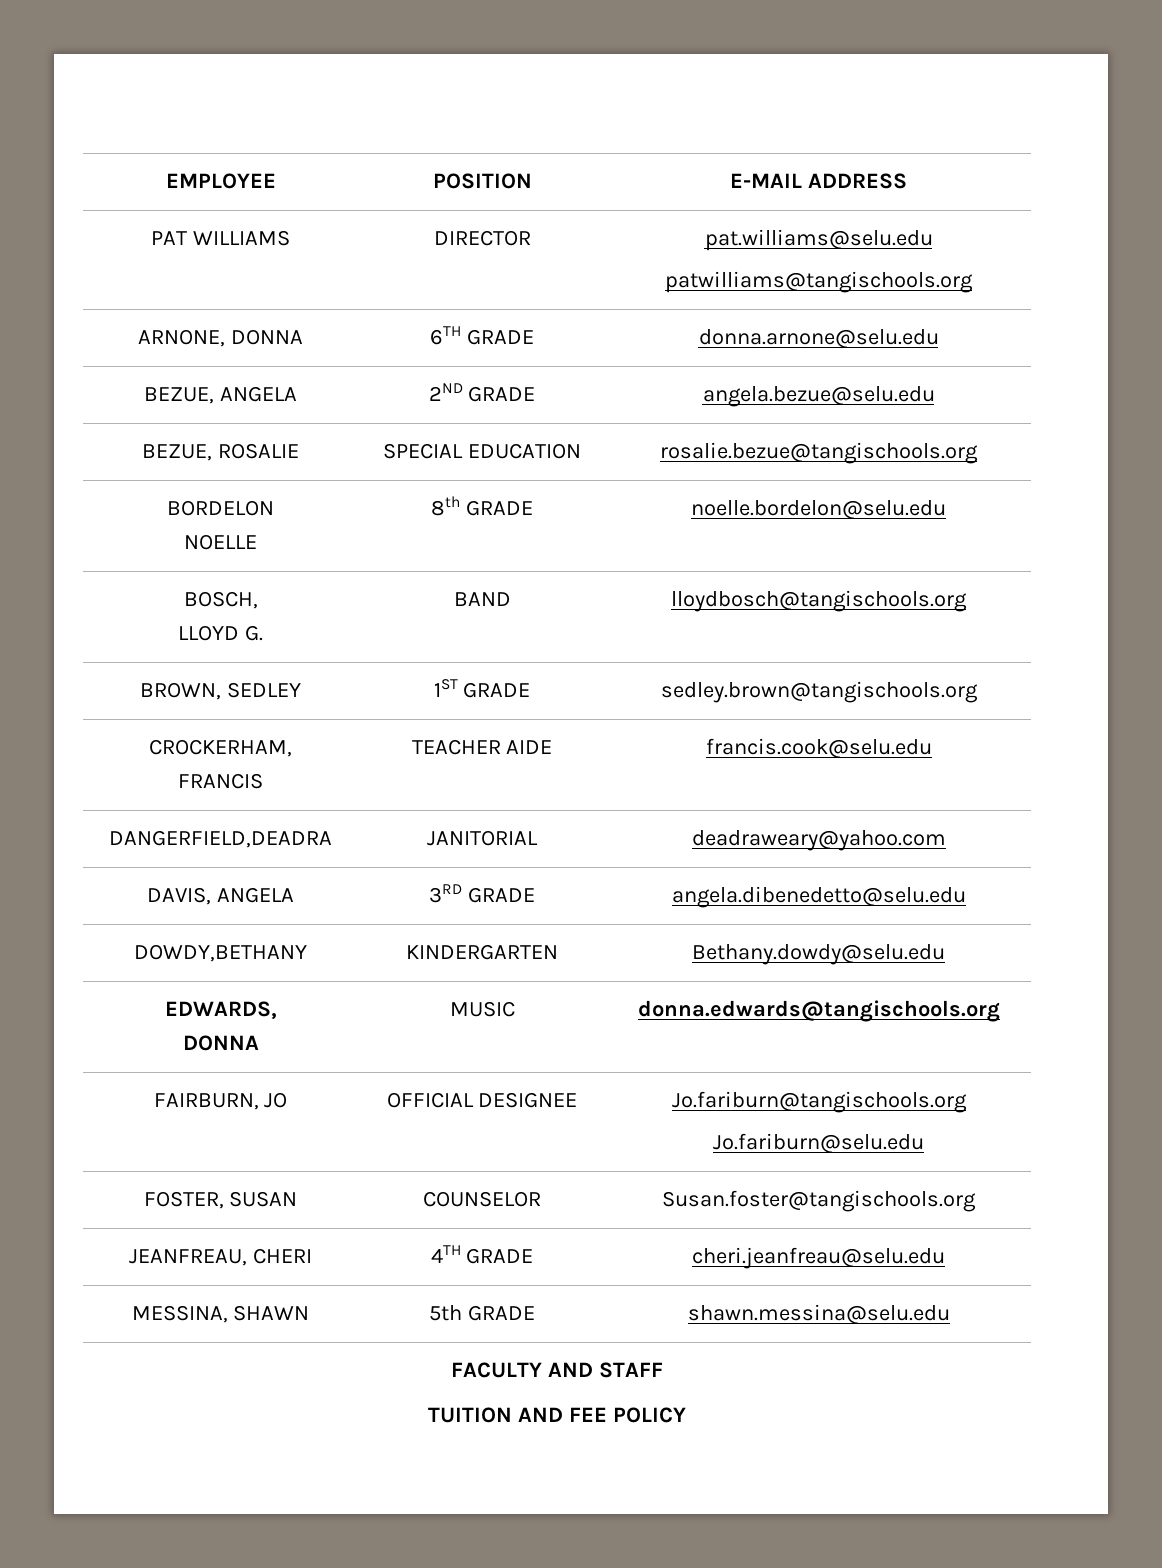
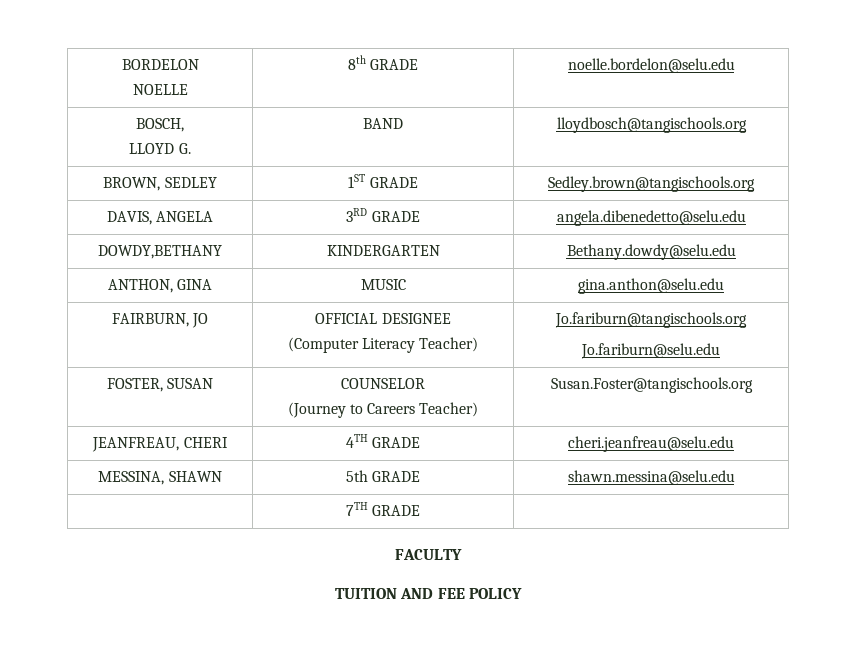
- EMPLOYEE | POSITION | E-MAIL ADDRESS
- PAT WILLIAMS | DIRECTOR | pat.williams@selu.edu
- patwilliams@tangischools.org
- ARNONE, DONNA | 6TH GRADE | donna.arnone@selu.edu
- BEZUE, ANGELA | 2ND GRADE | angela.bezue@selu.edu
- BEZUE, ROSALIE | SPECIAL EDUCATION | rosalie.bezue@tangischools.org
- BROWN, SEDLEY | 1ST GRADE | sedley.brown@tangischools.org
- CROCKERHAM,
- FRANCIS | TEACHER AIDE | francis.cook@selu.edu
- DANGERFIELD,DEADRA | JANITORIAL | deadraweary@yahoo.com
+ BROWN, SEDLEY | 1ST GRADE | Sedley.brown@tangischools.org
- EDWARDS,
- DONNA | MUSIC | donna.edwards@tangischools.org
+ ANTHON, GINA | MUSIC | gina.anthon@selu.edu
- FAIRBURN, JO | OFFICIAL DESIGNEE | Jo.fariburn@tangischools.org
+ FAIRBURN, JO | OFFICIAL DESIGNEE
+ (Computer Literacy Teacher) | Jo.fariburn@tangischools.org
- FOSTER, SUSAN | COUNSELOR | Susan.foster@tangischools.org
+ FOSTER, SUSAN | COUNSELOR
+ (Journey to Careers Teacher) | Susan.Foster@tangischools.org
+ | 7TH GRADE |
- FACULTY AND STAFF
+ FACULTY

